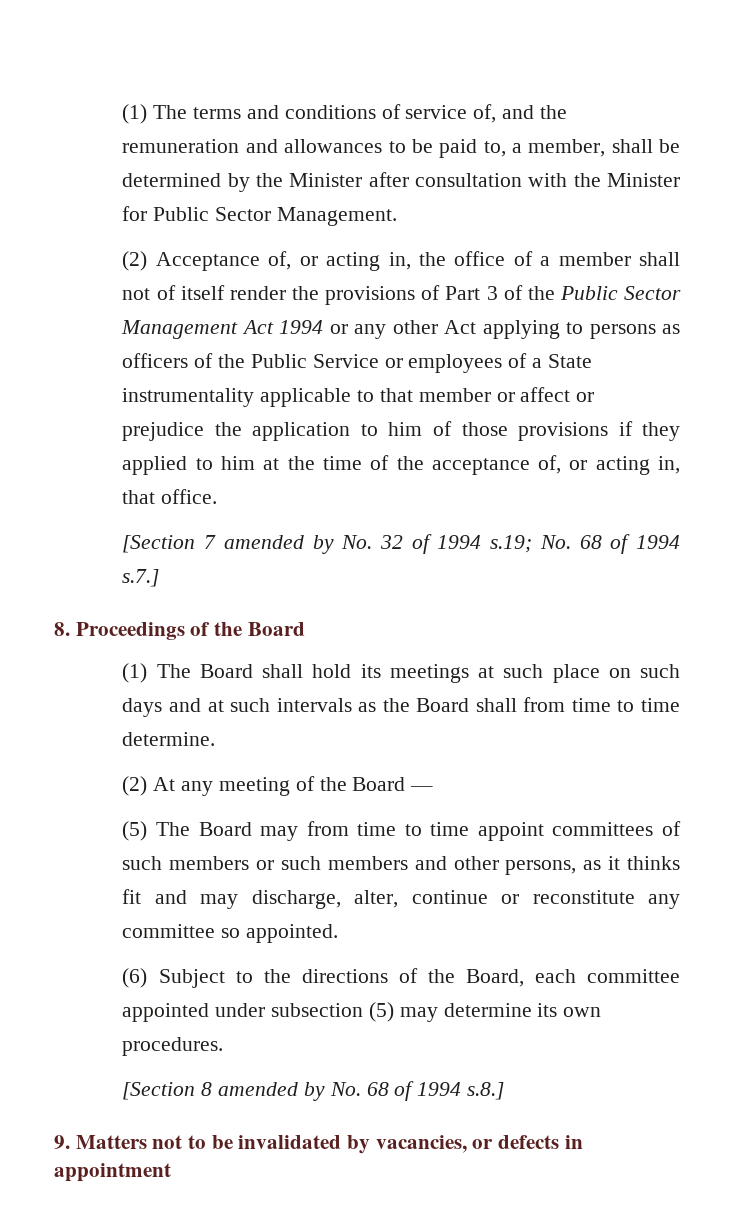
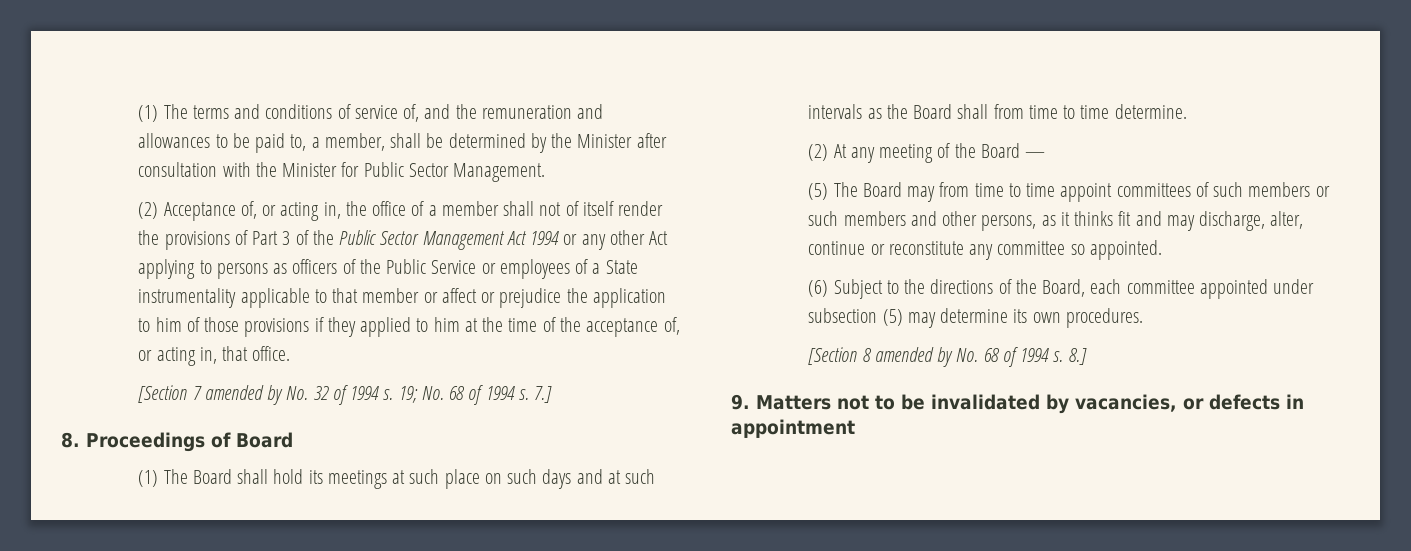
- [Section 7 amended by No. 32 of 1994 s.19; No. 68 of 1994 s.7.]
+ [Section 7 amended by No. 32 of 1994 s. 19; No. 68 of 1994 s. 7.]
- 8. Proceedings of the Board
+ 8. Proceedings of Board
- [Section 8 amended by No. 68 of 1994 s.8.]
+ [Section 8 amended by No. 68 of 1994 s. 8.]

